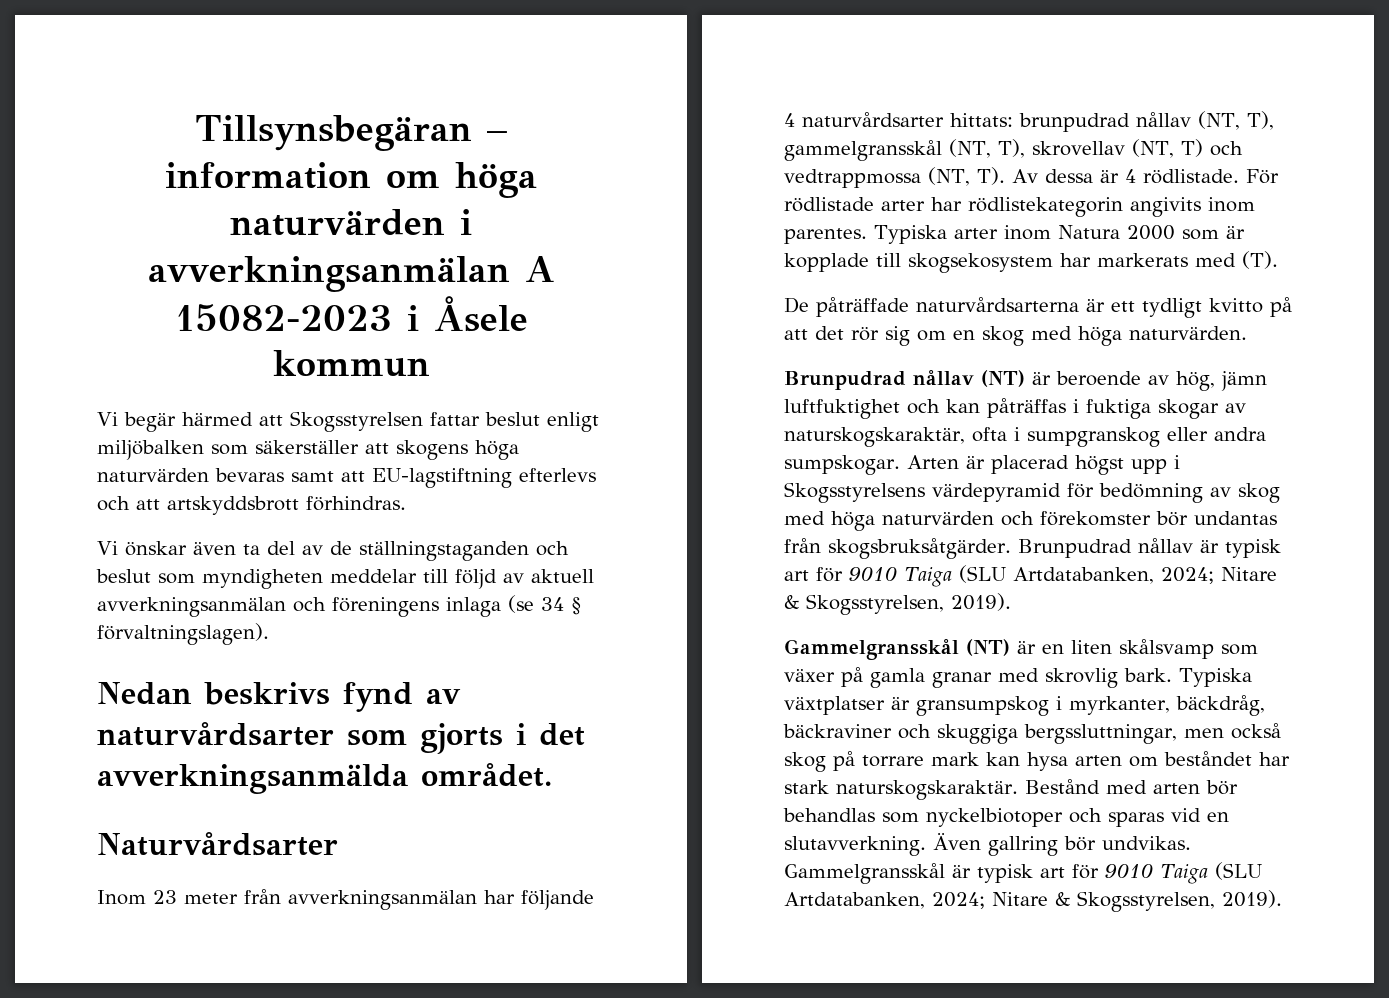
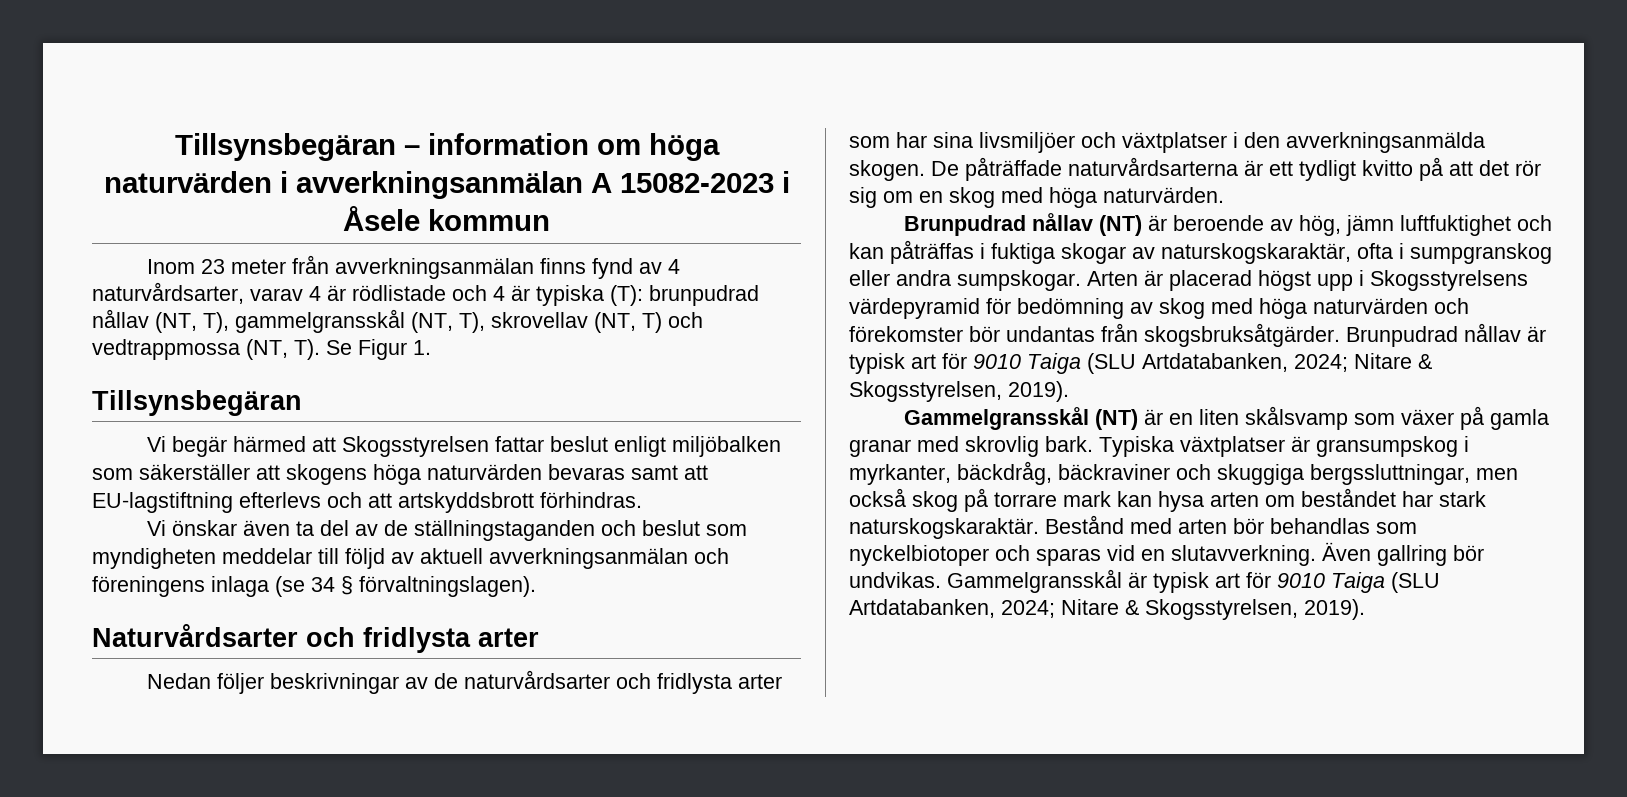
+ Inom 23 meter från avverkningsanmälan finns fynd av 4 naturvårdsarter, varav 4 är rödlistade och 4 är typiska (T): brunpudrad nållav (NT, T), gammelgransskål (NT, T), skrovellav (NT, T) och vedtrappmossa (NT, T). Se Figur 1.
+ Tillsynsbegäran
- Nedan beskrivs fynd av naturvårdsarter som gjorts i det avverkningsanmälda området.
- Naturvårdsarter
- Inom 23 meter från avverkningsanmälan har följande 4 naturvårdsarter hittats: brunpudrad nållav (NT, T), gammelgransskål (NT, T), skrovellav (NT, T) och vedtrappmossa (NT, T). Av dessa är 4 rödlistade. För rödlistade arter har rödlistekategorin angivits inom parentes. Typiska arter inom Natura 2000 som är kopplade till skogsekosystem har markerats med (T).
- De påträffade naturvårdsarterna är ett tydligt kvitto på att det rör sig om en skog med höga naturvärden.
+ Naturvårdsarter och fridlysta arter
+ Nedan följer beskrivningar av de naturvårdsarter och fridlysta arter som har sina livsmiljöer och växtplatser i den avverkningsanmälda skogen. De påträffade naturvårdsarterna är ett tydligt kvitto på att det rör sig om en skog med höga naturvärden.

